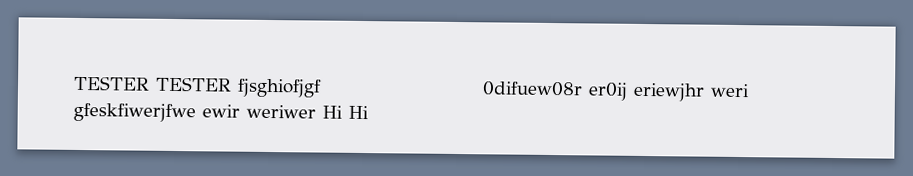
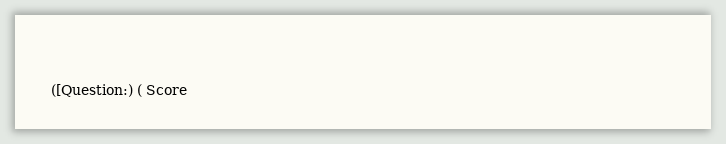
- TESTER TESTER fjsghiofjgf gfeskfiwerjfwe ewir weriwer Hi Hi 0difuew08r er0ij eriewjhr weri
+ ([Question:) ( Score

